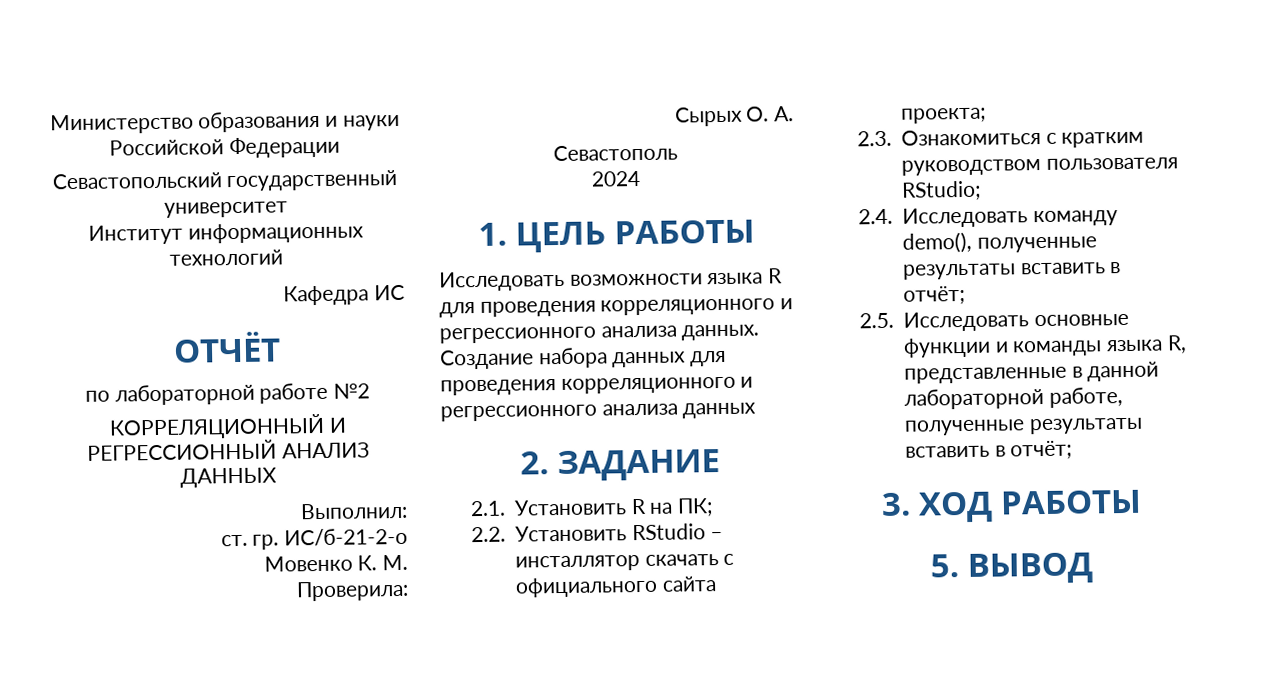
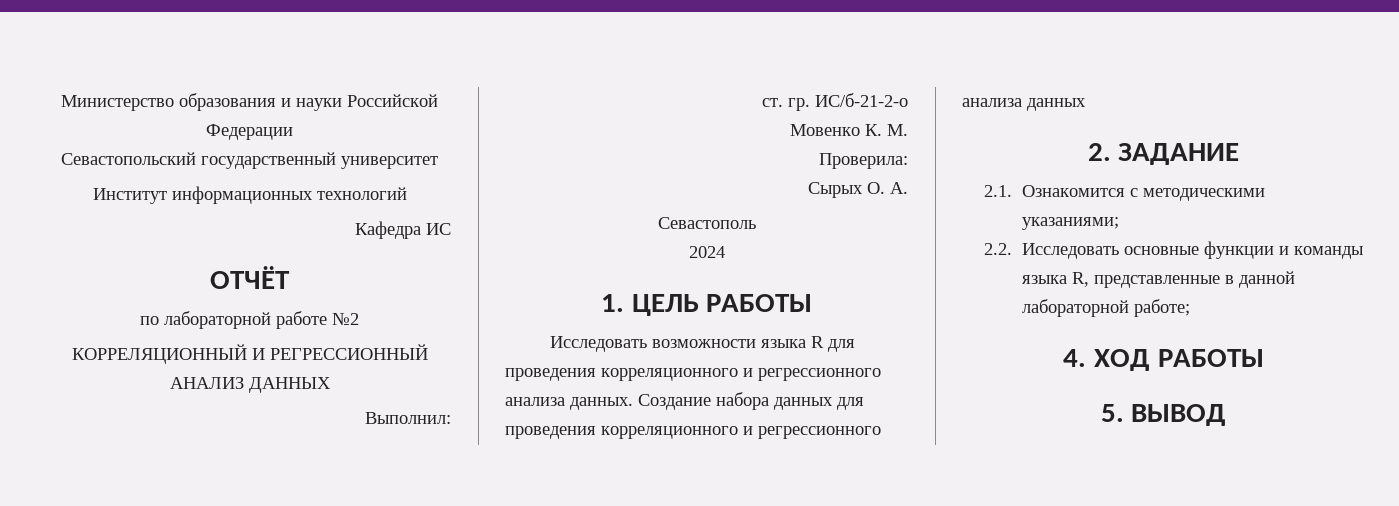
- 2.1. Установить R на ПК;
- 2.2. Установить RStudio – инсталлятор скачать с официального сайта проекта;
- 2.3. Ознакомиться с кратким руководством пользователя RStudio;
- 2.4. Исследовать команду demo(), полученные результаты вставить в отчёт;
- 2.5. Исследовать основные функции и команды языка R, представленные в данной лабораторной работе, полученные результаты вставить в отчёт;
- 3. ХОД РАБОТЫ
+ 2.1. Ознакомится с методическими указаниями;
+ 2.2. Исследовать основные функции и команды языка R, представленные в данной лабораторной работе;
+ 4. ХОД РАБОТЫ

